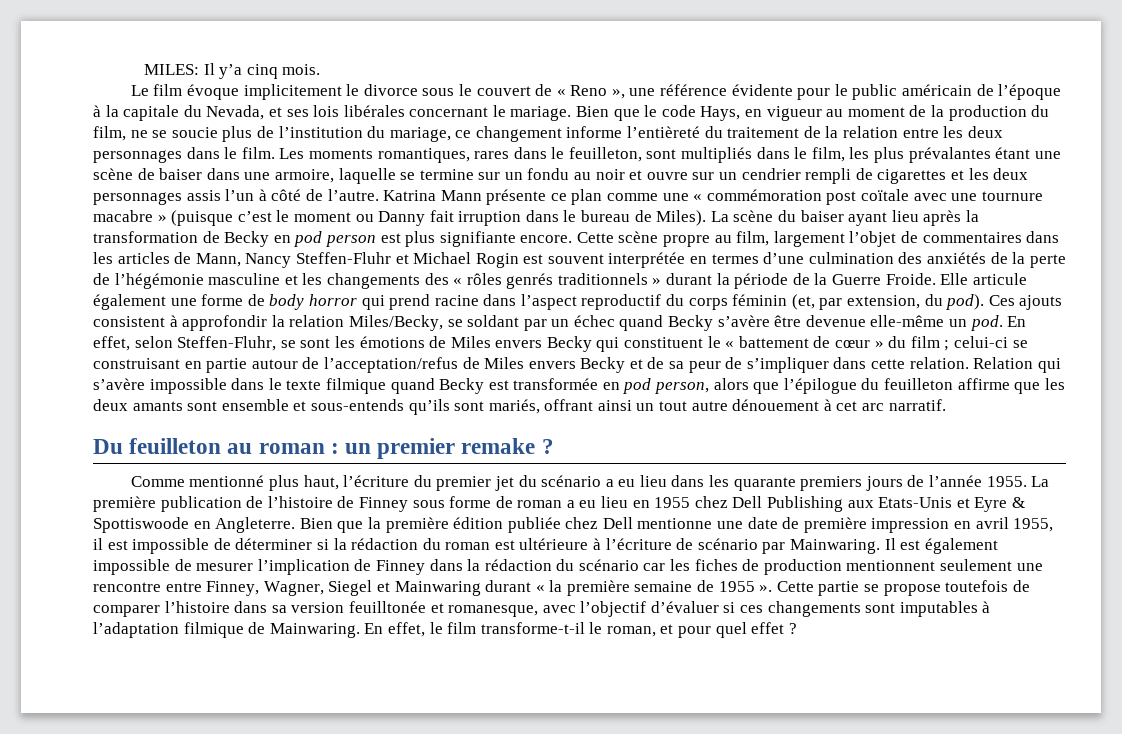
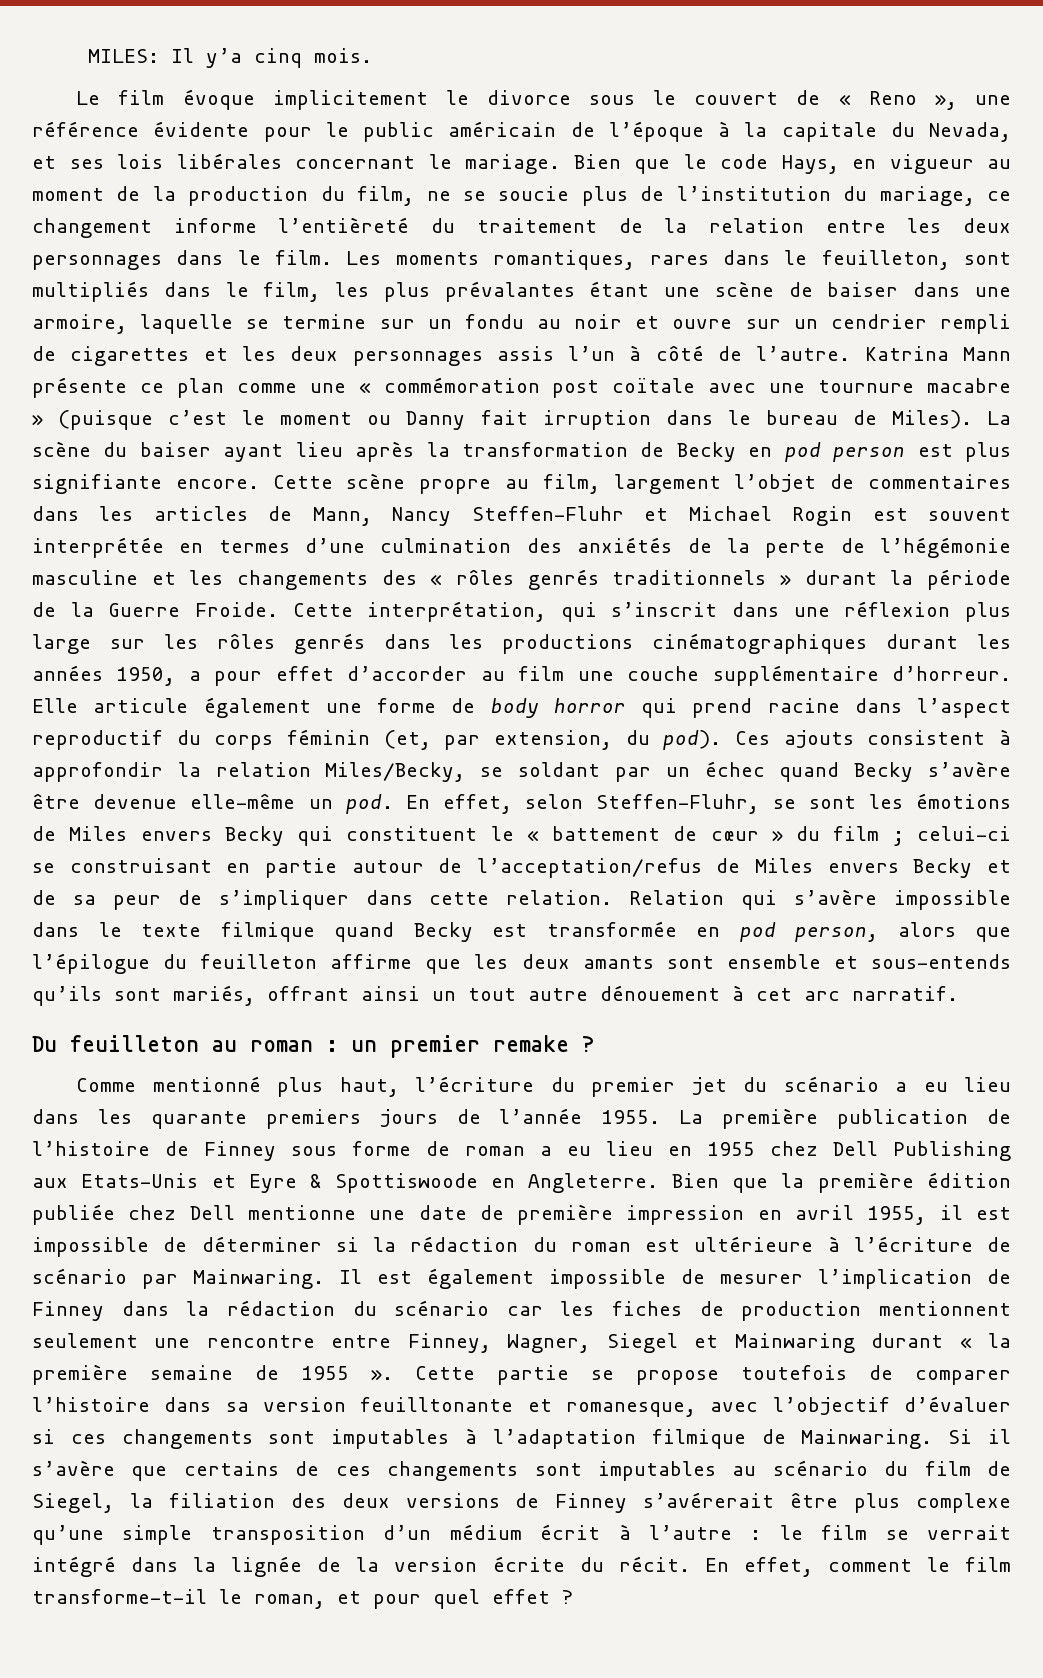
+ Cette interprétation, qui s’inscrit dans une réflexion plus large sur les rôles genrés dans les productions cinématographiques durant les années 1950, a pour effet d’accorder au film une couche supplémentaire d’horreur.
- Cette partie se propose toutefois de comparer l’histoire dans sa version feuilltonée et romanesque, avec l’objectif d’évaluer si ces changements sont imputables à l’adaptation filmique de Mainwaring.
+ Cette partie se propose toutefois de comparer l’histoire dans sa version feuilltonante et romanesque, avec l’objectif d’évaluer si ces changements sont imputables à l’adaptation filmique de Mainwaring.
- En effet, le film transforme-t-il le roman, et pour quel effet ?
+ Si il s’avère que certains de ces changements sont imputables au scénario du film de Siegel, la filiation des deux versions de Finney s’avérerait être plus complexe qu’une simple transposition d’un médium écrit à l’autre : le film se verrait intégré dans la lignée de la version écrite du récit. En effet, comment le film transforme-t-il le roman, et pour quel effet ?

